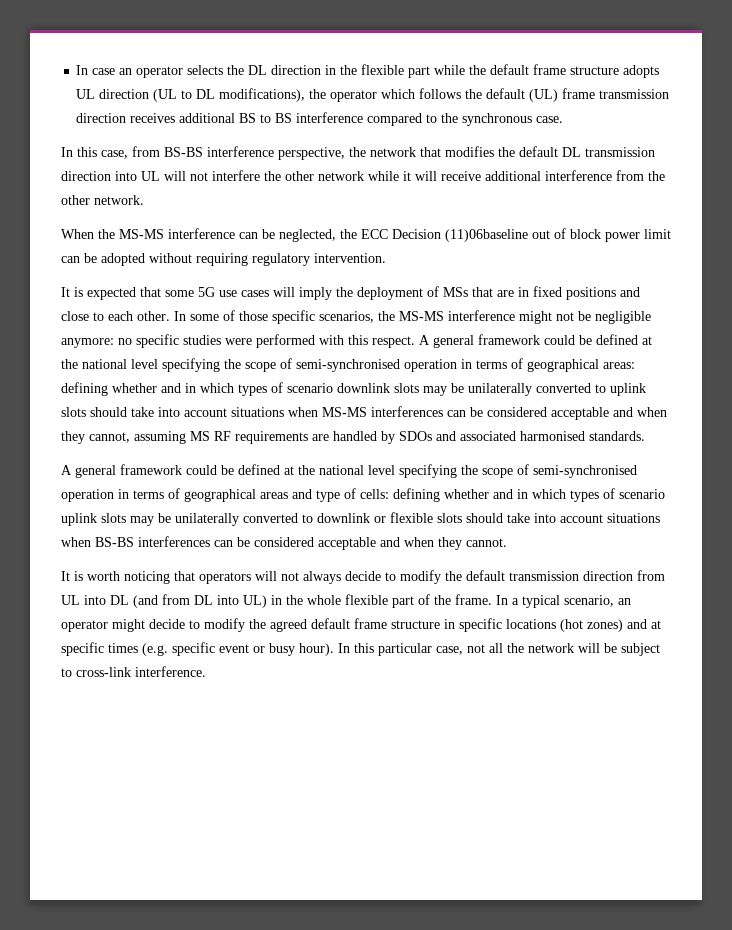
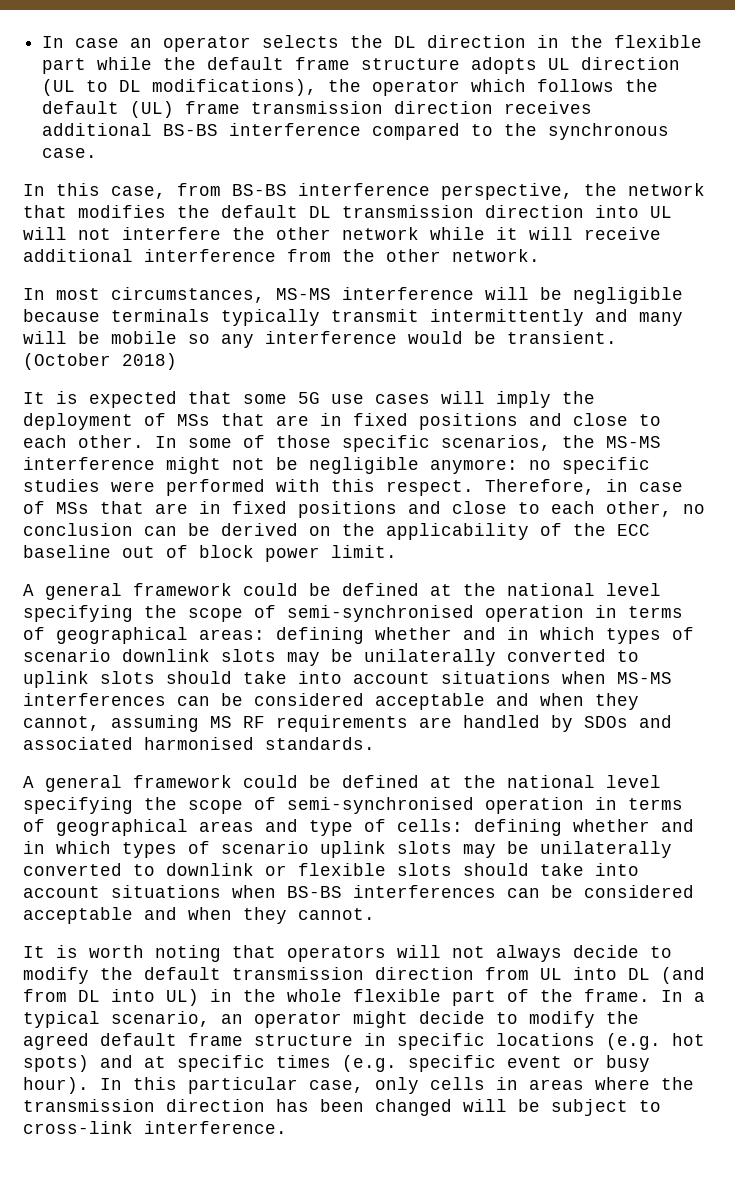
- In case an operator selects the DL direction in the flexible part while the default frame structure adopts UL direction (UL to DL modifications), the operator which follows the default (UL) frame transmission direction receives additional BS to BS interference compared to the synchronous case.
+ In case an operator selects the DL direction in the flexible part while the default frame structure adopts UL direction (UL to DL modifications), the operator which follows the default (UL) frame transmission direction receives additional BS-BS interference compared to the synchronous case.
- When the MS-MS interference can be neglected, the ECC Decision (11)06baseline out of block power limit can be adopted without requiring regulatory intervention.
+ In most circumstances, MS-MS interference will be negligible because terminals typically transmit intermittently and many will be mobile so any interference would be transient. (October 2018)
- no specific studies were performed with this respect. A general framework could be defined at the national level specifying the scope of semi-synchronised operation in terms of geographical areas:
+ no specific studies were performed with this respect. Therefore, in case of MSs that are in fixed positions and close to each other, no conclusion can be derived on the applicability of the ECC baseline out of block power limit.
+ A general framework could be defined at the national level specifying the scope of semi-synchronised operation in terms of geographical areas:
- It is worth noticing that operators will not always decide to modify the default transmission direction from UL into DL (and from DL into UL) in the whole flexible part of the frame.
+ It is worth noting that operators will not always decide to modify the default transmission direction from UL into DL (and from DL into UL) in the whole flexible part of the frame.
- In a typical scenario, an operator might decide to modify the agreed default frame structure in specific locations (hot zones) and at specific times (e.g. specific event or busy hour).
+ In a typical scenario, an operator might decide to modify the agreed default frame structure in specific locations (e.g. hot spots) and at specific times (e.g. specific event or busy hour).
- In this particular case, not all the network will be subject to cross-link interference.
+ In this particular case, only cells in areas where the transmission direction has been changed will be subject to cross-link interference.

